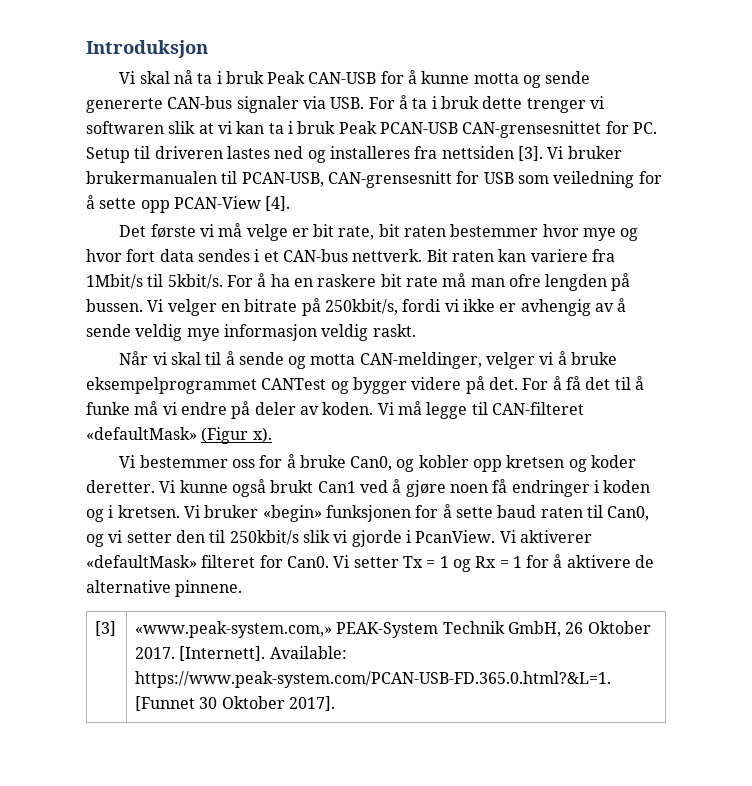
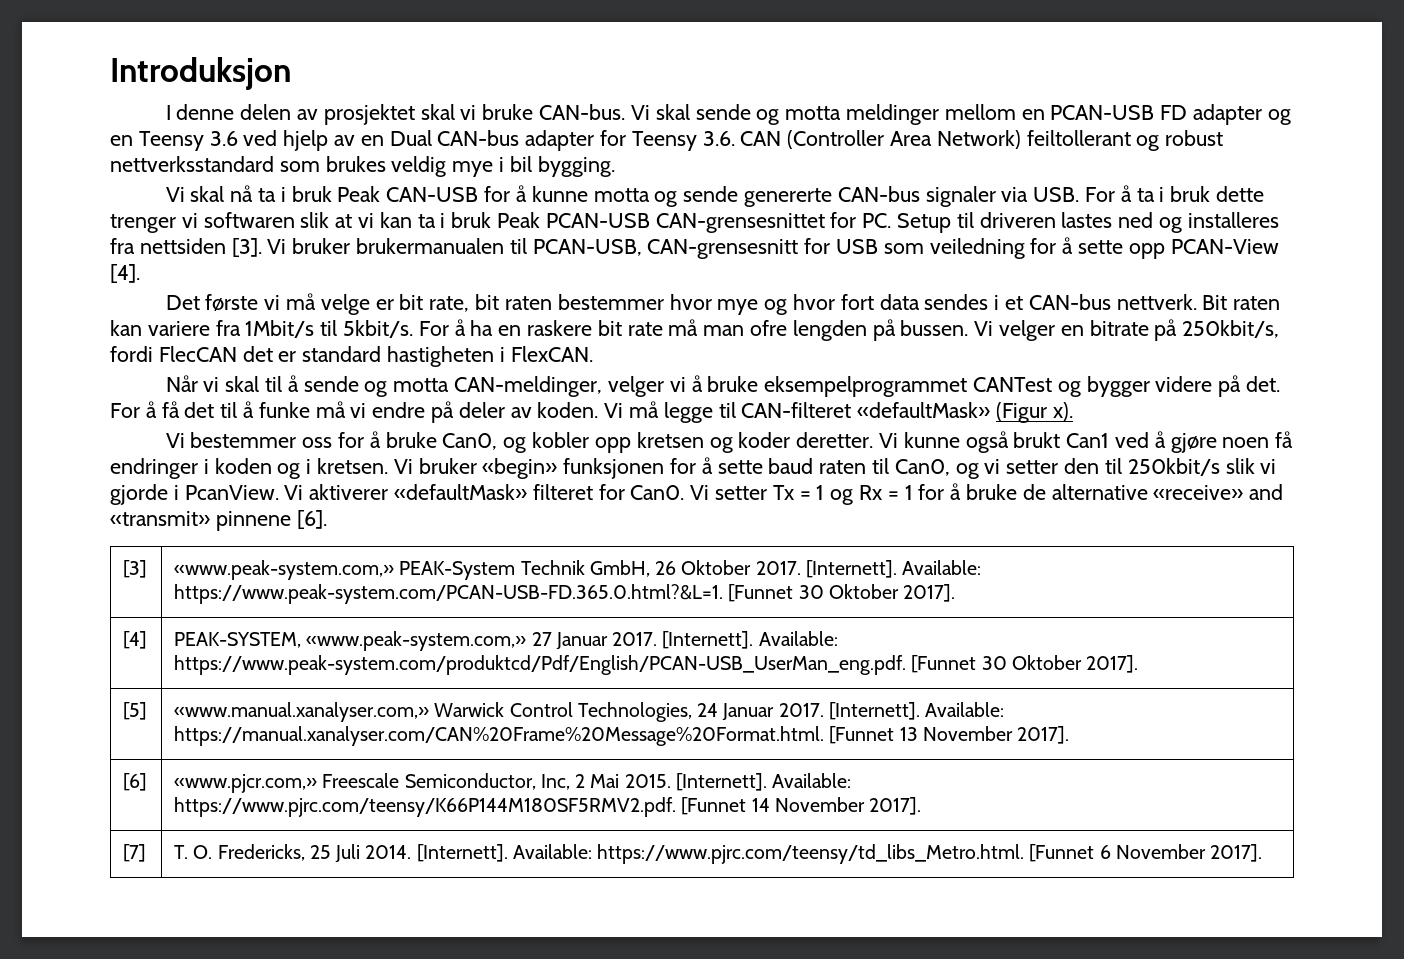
+ I denne delen av prosjektet skal vi bruke CAN-bus. Vi skal sende og motta meldinger mellom en PCAN-USB FD adapter og en Teensy 3.6 ved hjelp av en Dual CAN-bus adapter for Teensy 3.6. CAN (Controller Area Network) feiltollerant og robust nettverksstandard som brukes veldig mye i bil bygging.
- Vi velger en bitrate på 250kbit/s, fordi vi ikke er avhengig av å sende veldig mye informasjon veldig raskt.
+ Vi velger en bitrate på 250kbit/s, fordi FlecCAN det er standard hastigheten i FlexCAN.
- Vi setter Tx = 1 og Rx = 1 for å aktivere de alternative pinnene.
+ Vi setter Tx = 1 og Rx = 1 for å bruke de alternative «receive» and «transmit» pinnene [6].
+ [4] | PEAK-SYSTEM, «www.peak-system.com,» 27 Januar 2017. [Internett]. Available: https://www.peak-system.com/produktcd/Pdf/English/PCAN-USB_UserMan_eng.pdf. [Funnet 30 Oktober 2017].
+ [5] | «www.manual.xanalyser.com,» Warwick Control Technologies, 24 Januar 2017. [Internett]. Available: https://manual.xanalyser.com/CAN%20Frame%20Message%20Format.html. [Funnet 13 November 2017].
+ [6] | «www.pjcr.com,» Freescale Semiconductor, Inc, 2 Mai 2015. [Internett]. Available: https://www.pjrc.com/teensy/K66P144M180SF5RMV2.pdf. [Funnet 14 November 2017].
+ [7] | T. O. Fredericks, 25 Juli 2014. [Internett]. Available: https://www.pjrc.com/teensy/td_libs_Metro.html. [Funnet 6 November 2017].

